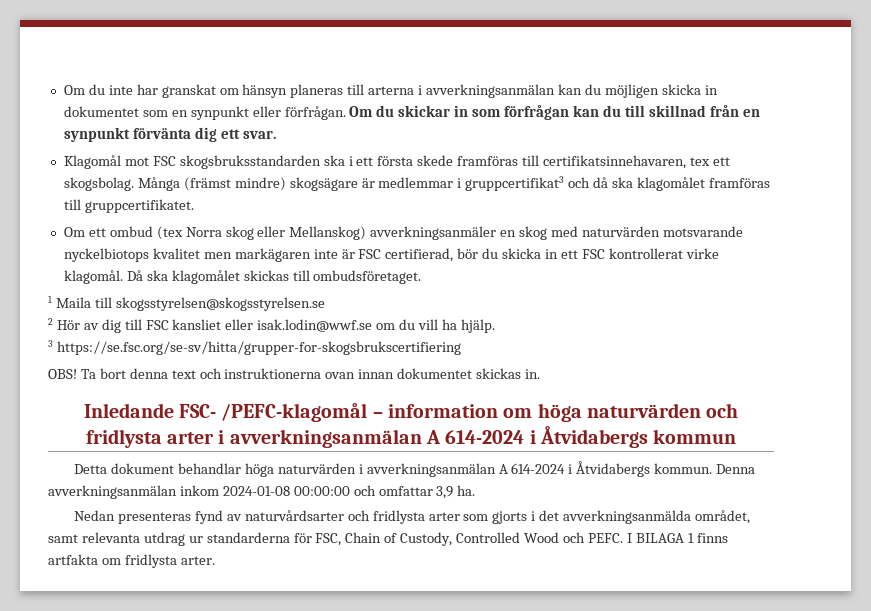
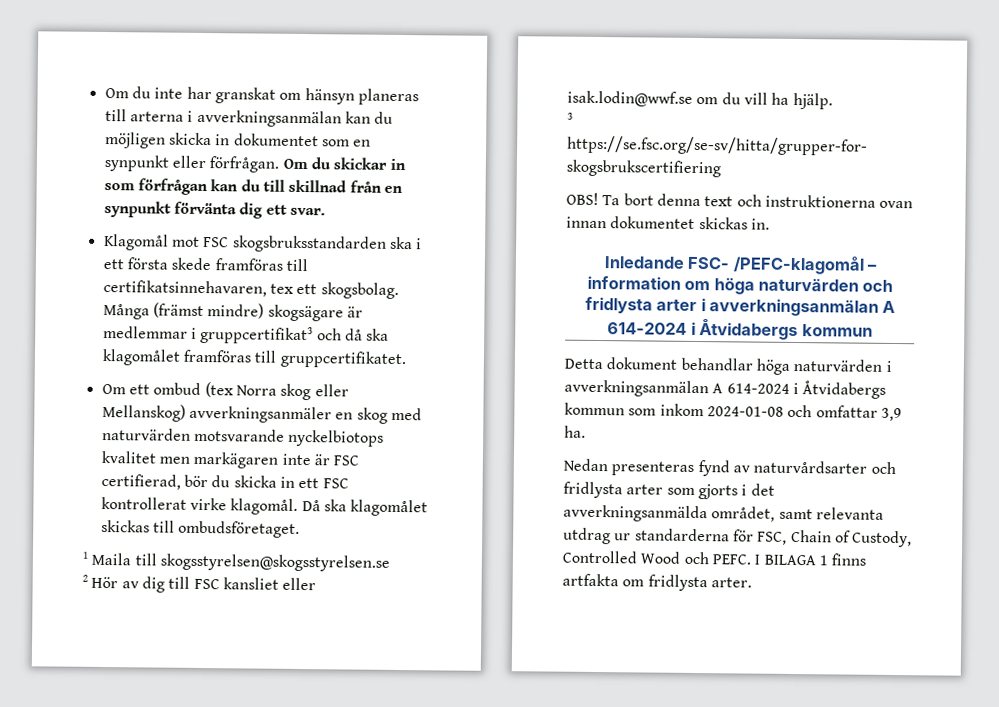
- Detta dokument behandlar höga naturvärden i avverkningsanmälan A 614-2024 i Åtvidabergs kommun. Denna avverkningsanmälan inkom 2024-01-08 00:00:00 och omfattar 3,9 ha.
+ Detta dokument behandlar höga naturvärden i avverkningsanmälan A 614-2024 i Åtvidabergs kommun som inkom 2024-01-08 och omfattar 3,9 ha.

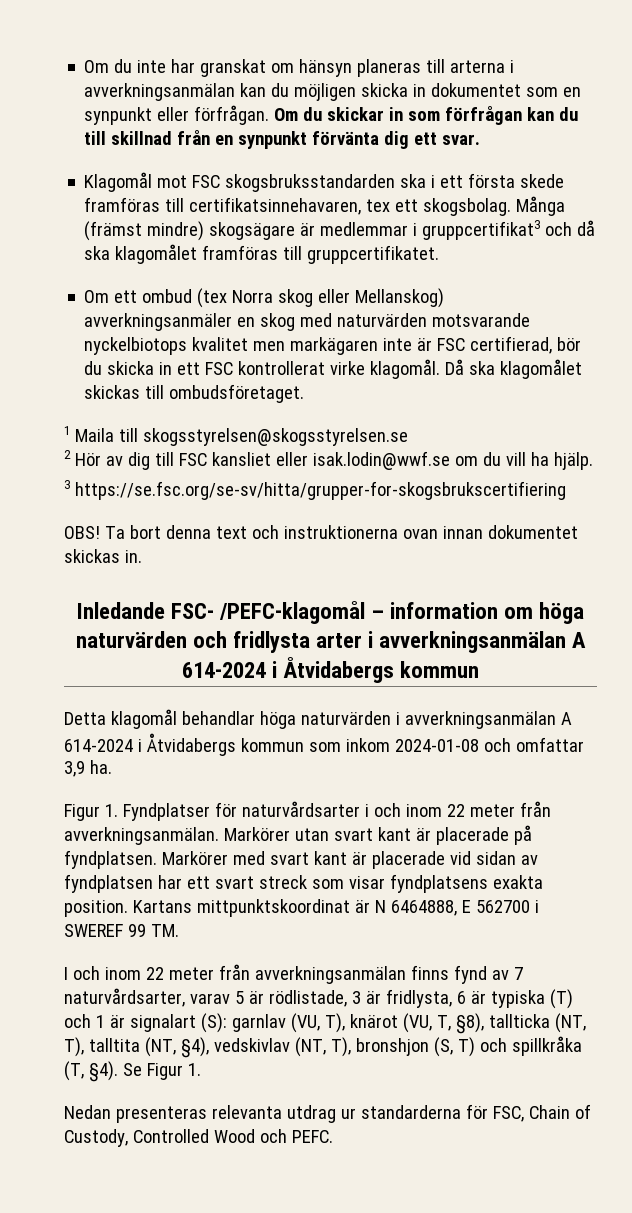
- Detta dokument behandlar höga naturvärden i avverkningsanmälan A 614-2024 i Åtvidabergs kommun som inkom 2024-01-08 och omfattar 3,9 ha.
+ Detta klagomål behandlar höga naturvärden i avverkningsanmälan A 614-2024 i Åtvidabergs kommun som inkom 2024-01-08 och omfattar 3,9 ha.
- Nedan presenteras fynd av naturvårdsarter och fridlysta arter som gjorts i det avverkningsanmälda området, samt relevanta utdrag ur standarderna för FSC, Chain of Custody, Controlled Wood och PEFC. I BILAGA 1 finns artfakta om fridlysta arter.
+ Figur 1. Fyndplatser för naturvårdsarter i och inom 22 meter från avverkningsanmälan. Markörer utan svart kant är placerade på fyndplatsen. Markörer med svart kant är placerade vid sidan av fyndplatsen har ett svart streck som visar fyndplatsens exakta position. Kartans mittpunktskoordinat är N 6464888, E 562700 i SWEREF 99 TM.
+ I och inom 22 meter från avverkningsanmälan finns fynd av 7 naturvårdsarter, varav 5 är rödlistade, 3 är fridlysta, 6 är typiska (T) och 1 är signalart (S): garnlav (VU, T), knärot (VU, T, §8), tallticka (NT, T), talltita (NT, §4), vedskivlav (NT, T), bronshjon (S, T) och spillkråka (T, §4). Se Figur 1.
+ Nedan presenteras relevanta utdrag ur standarderna för FSC, Chain of Custody, Controlled Wood och PEFC.

